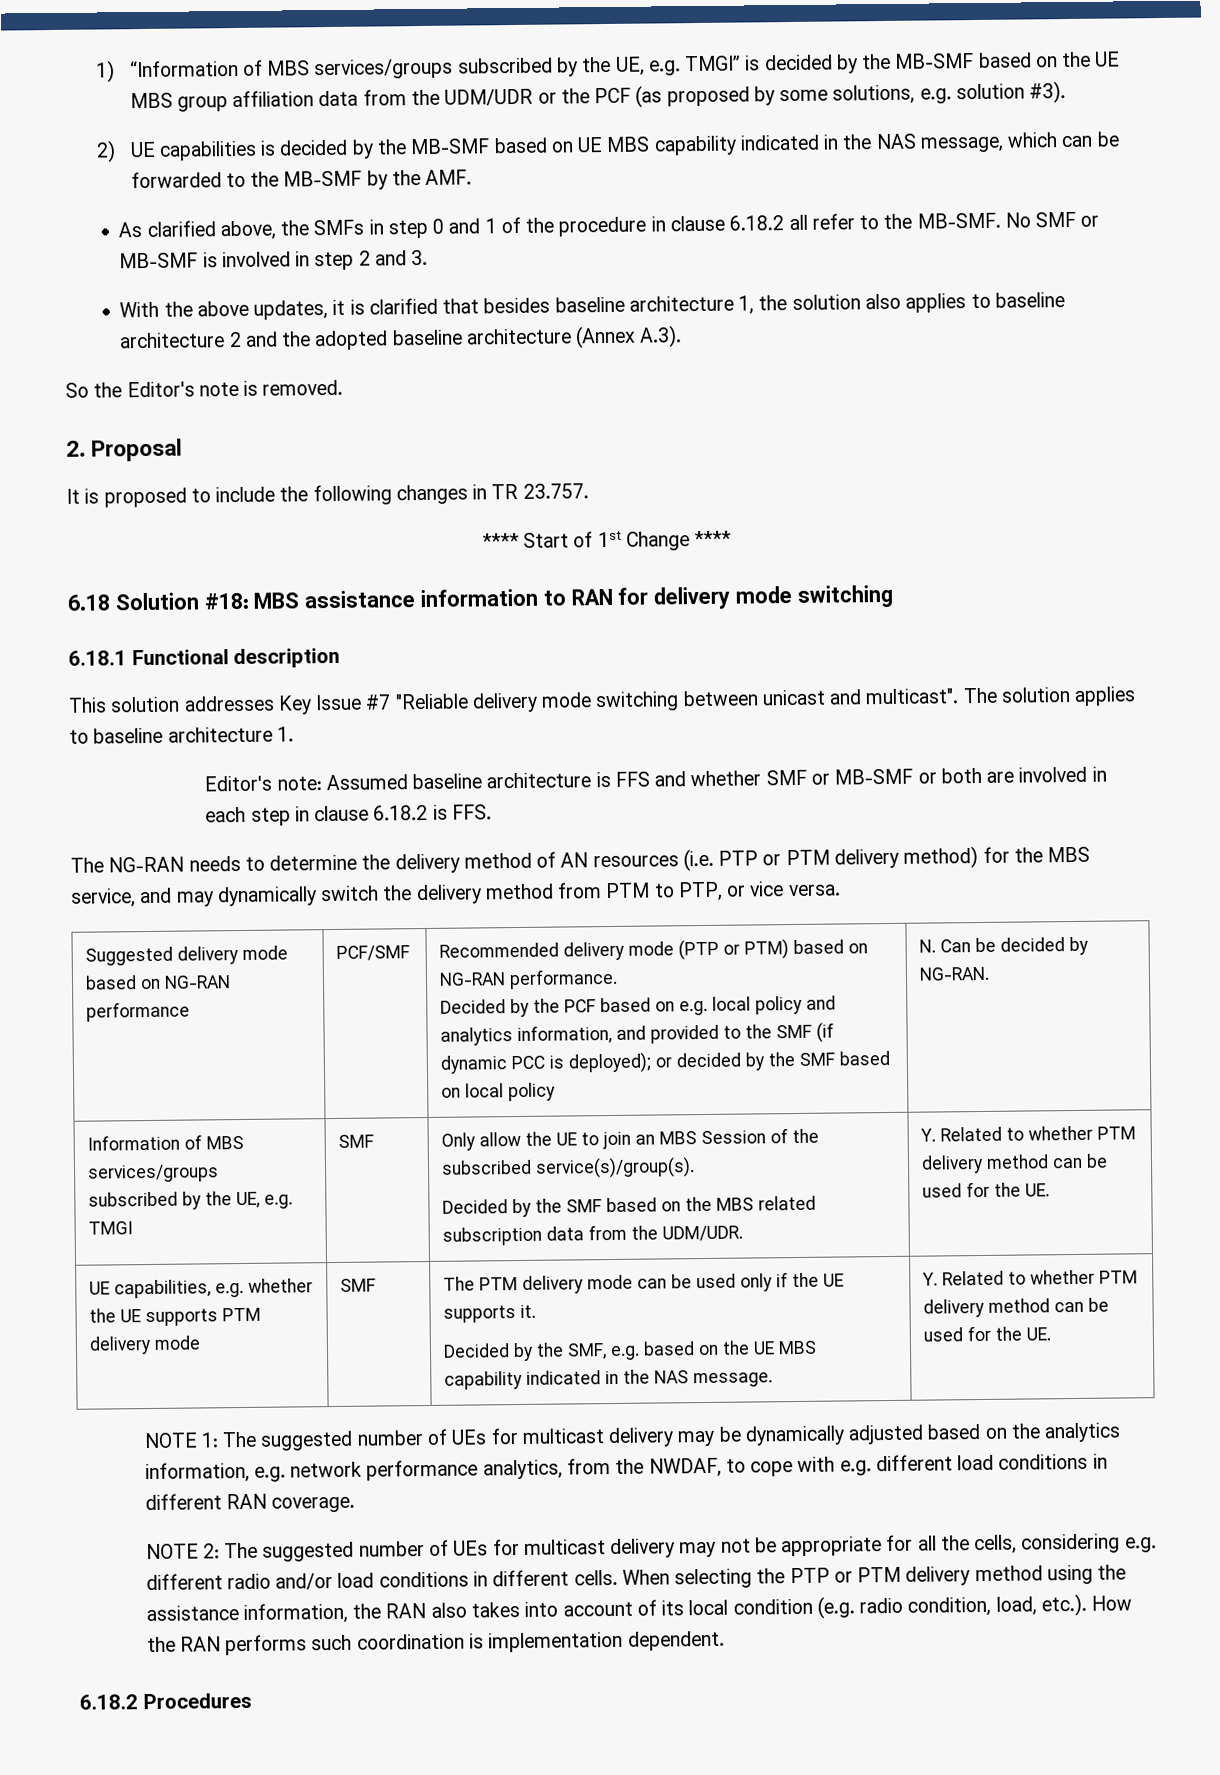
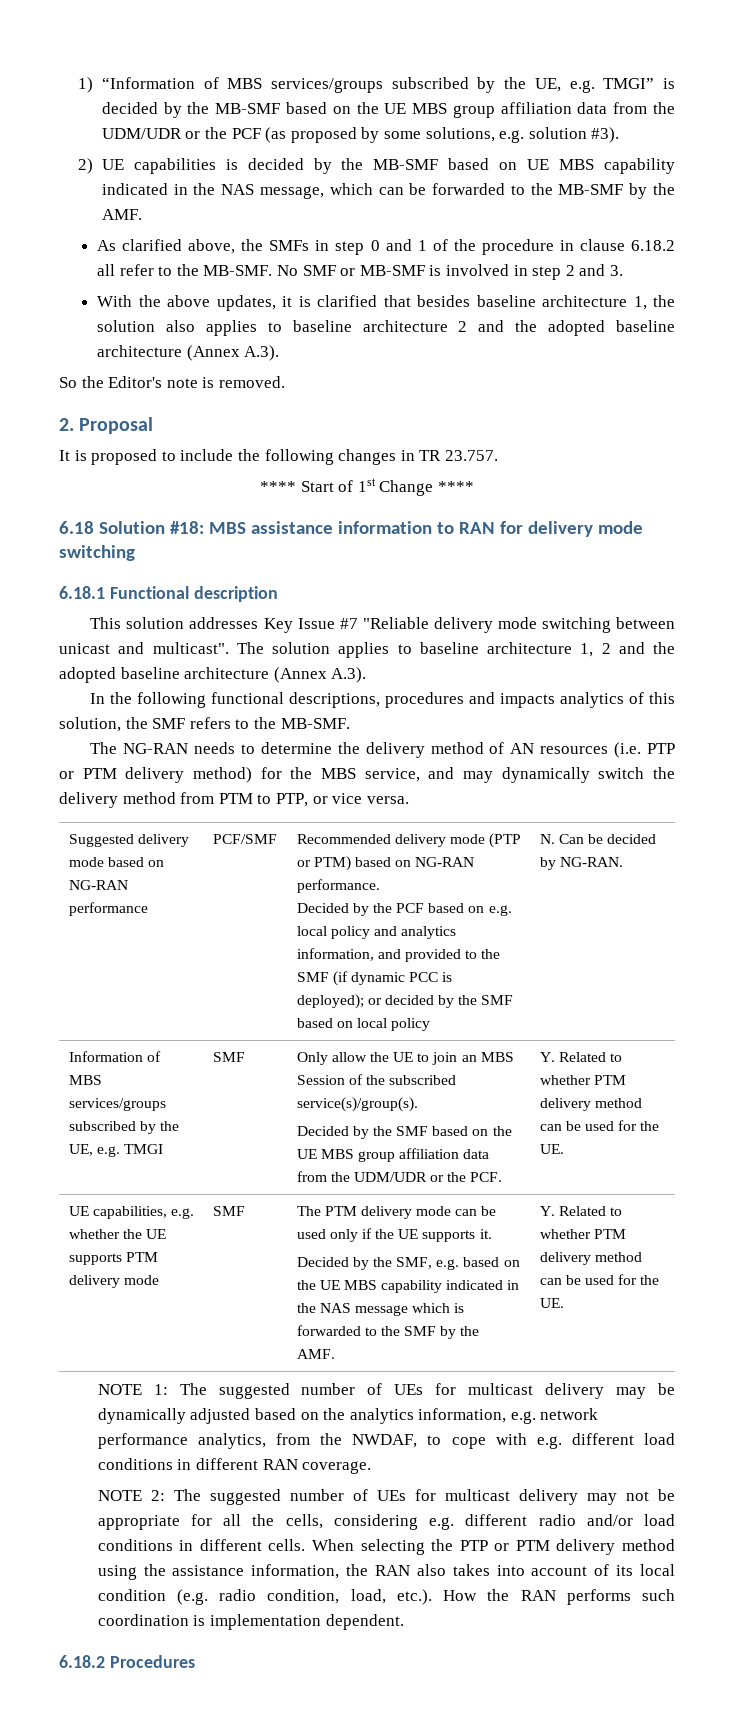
- The solution applies to baseline architecture 1.
- Editor's note: Assumed baseline architecture is FFS and whether SMF or MB-SMF or both are involved in each step in clause 6.18.2 is FFS.
+ The solution applies to baseline architecture 1, 2 and the adopted baseline architecture (Annex A.3).
+ In the following functional descriptions, procedures and impacts analytics of this solution, the SMF refers to the MB-SMF.
- Decided by the SMF based on the MBS related subscription data from the UDM/UDR.
+ Decided by the SMF based on the UE MBS group affiliation data from the UDM/UDR or the PCF.
- Decided by the SMF, e.g. based on the UE MBS capability indicated in the NAS message.
+ Decided by the SMF, e.g. based on the UE MBS capability indicated in the NAS message which is forwarded to the SMF by the AMF.

